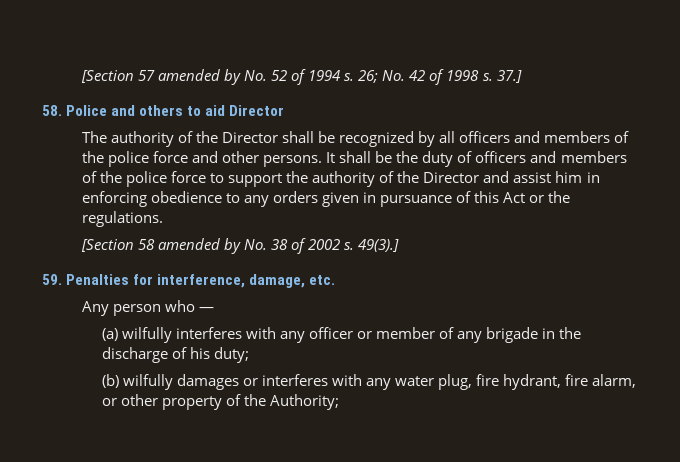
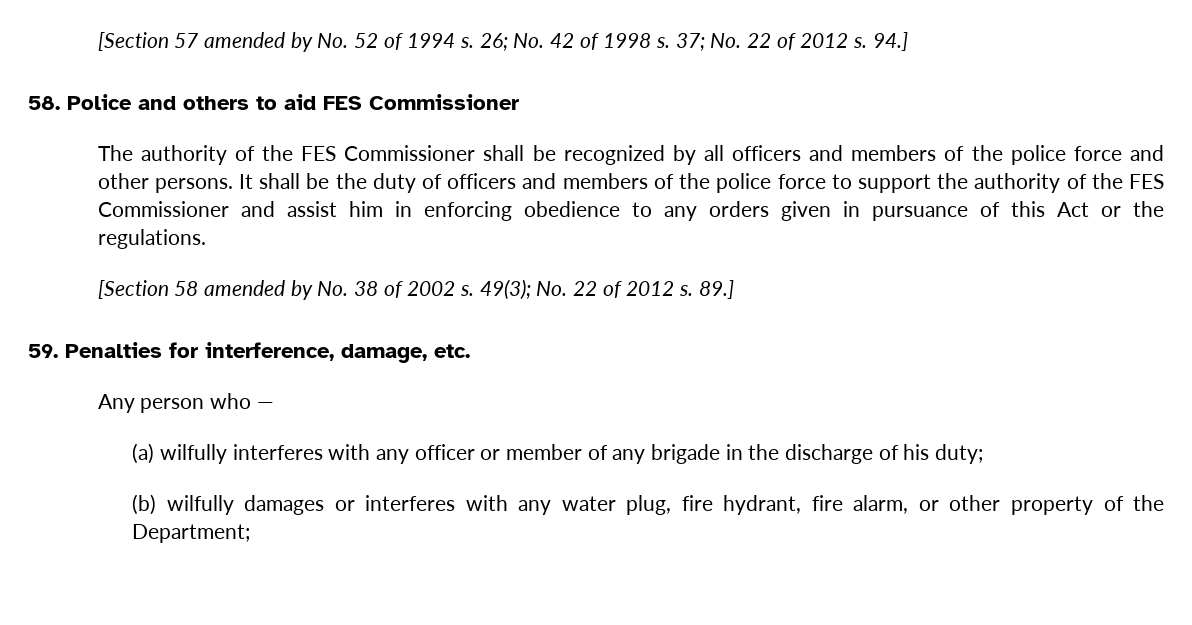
- 37.]
+ 37; No. 22 of 2012 s. 94.]
- 58. Police and others to aid Director
+ 58. Police and others to aid FES Commissioner
- The authority of the Director shall be recognized by all officers and members of the police force and other persons.
+ The authority of the FES Commissioner shall be recognized by all officers and members of the police force and other persons.
- It shall be the duty of officers and members of the police force to support the authority of the Director and assist him in enforcing obedience to any orders given in pursuance of this Act or the regulations.
+ It shall be the duty of officers and members of the police force to support the authority of the FES Commissioner and assist him in enforcing obedience to any orders given in pursuance of this Act or the regulations.
- 49(3).]
+ 49(3); No. 22 of 2012 s. 89.]
- (b) wilfully damages or interferes with any water plug, fire hydrant, fire alarm, or other property of the Authority;
+ (b) wilfully damages or interferes with any water plug, fire hydrant, fire alarm, or other property of the Department;

